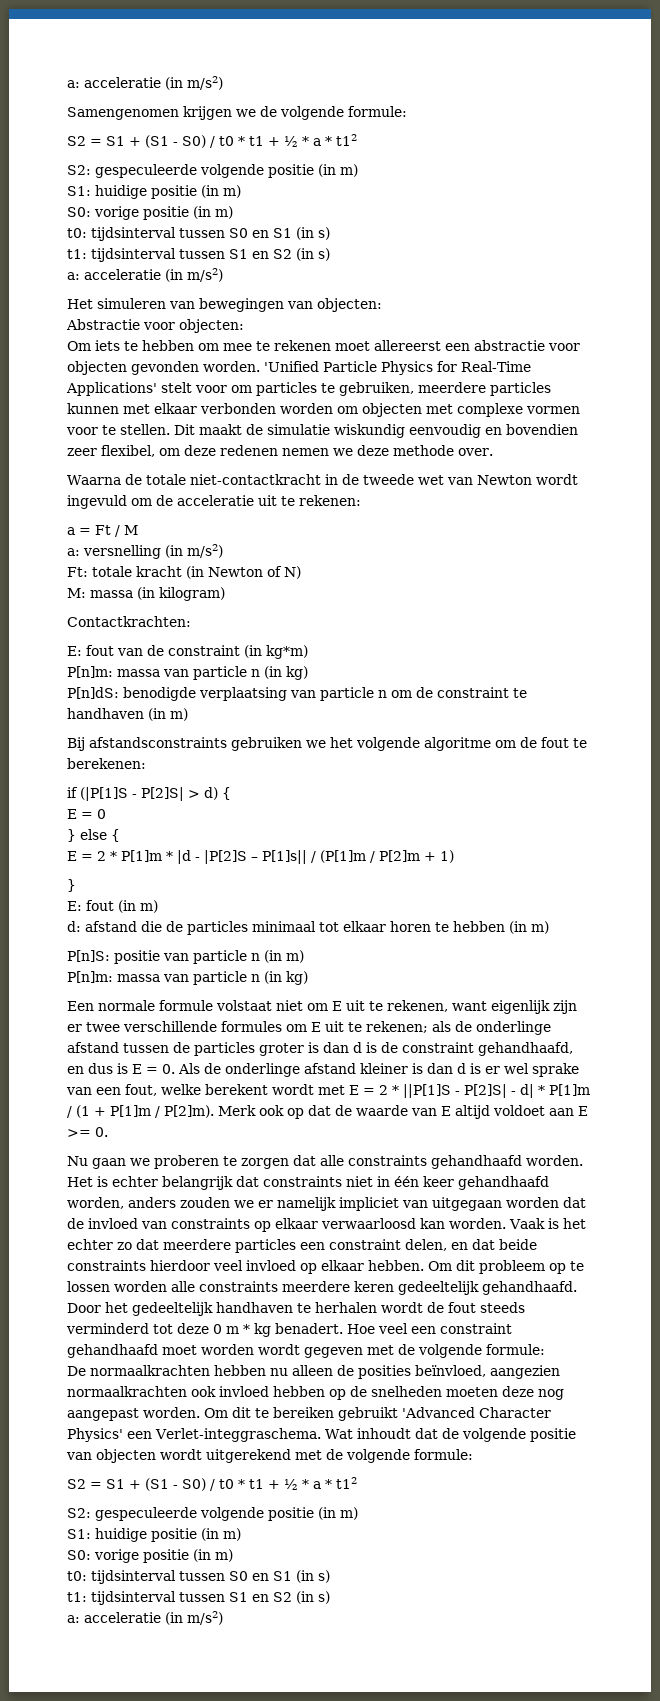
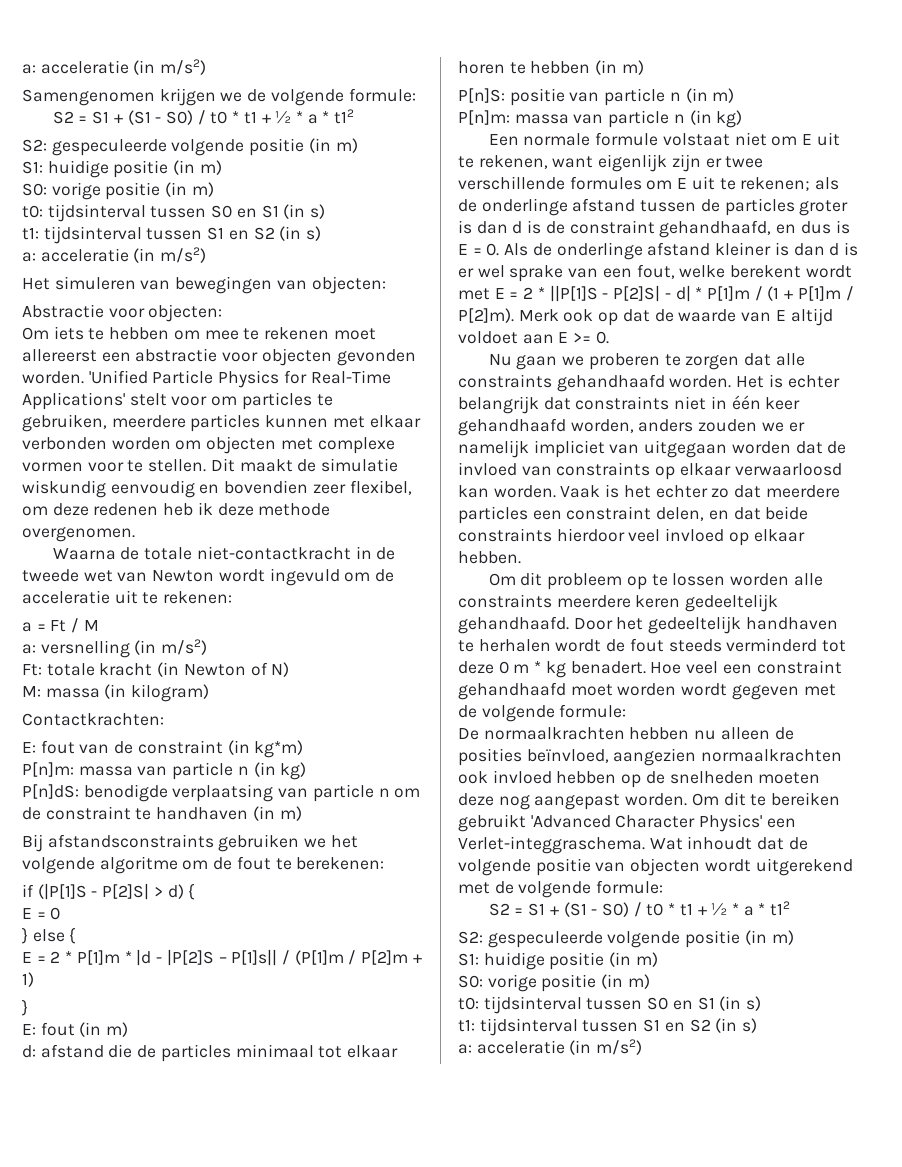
- Dit maakt de simulatie wiskundig eenvoudig en bovendien zeer flexibel, om deze redenen nemen we deze methode over.
+ Dit maakt de simulatie wiskundig eenvoudig en bovendien zeer flexibel, om deze redenen heb ik deze methode overgenomen.
- Vaak is het echter zo dat meerdere particles een constraint delen, en dat beide constraints hierdoor veel invloed op elkaar hebben. Om dit probleem op te lossen worden alle constraints meerdere keren gedeeltelijk gehandhaafd.
+ Vaak is het echter zo dat meerdere particles een constraint delen, en dat beide constraints hierdoor veel invloed op elkaar hebben.
+ Om dit probleem op te lossen worden alle constraints meerdere keren gedeeltelijk gehandhaafd.

